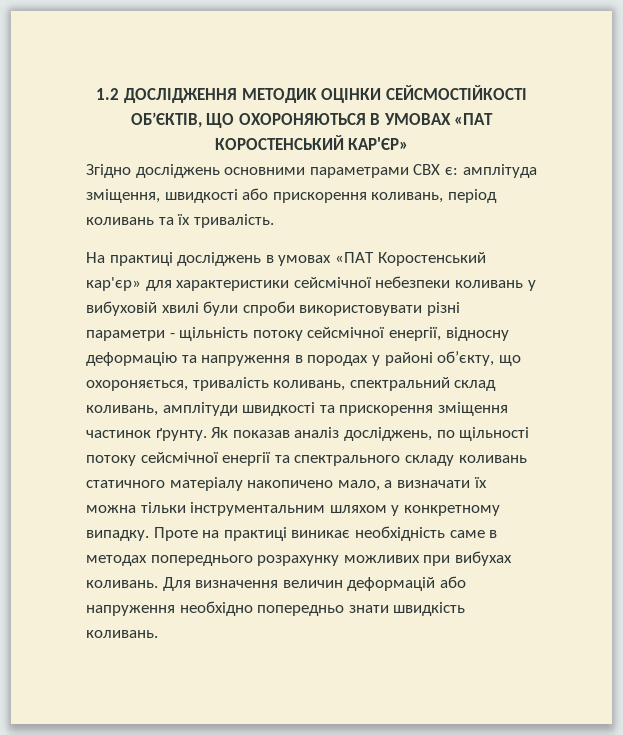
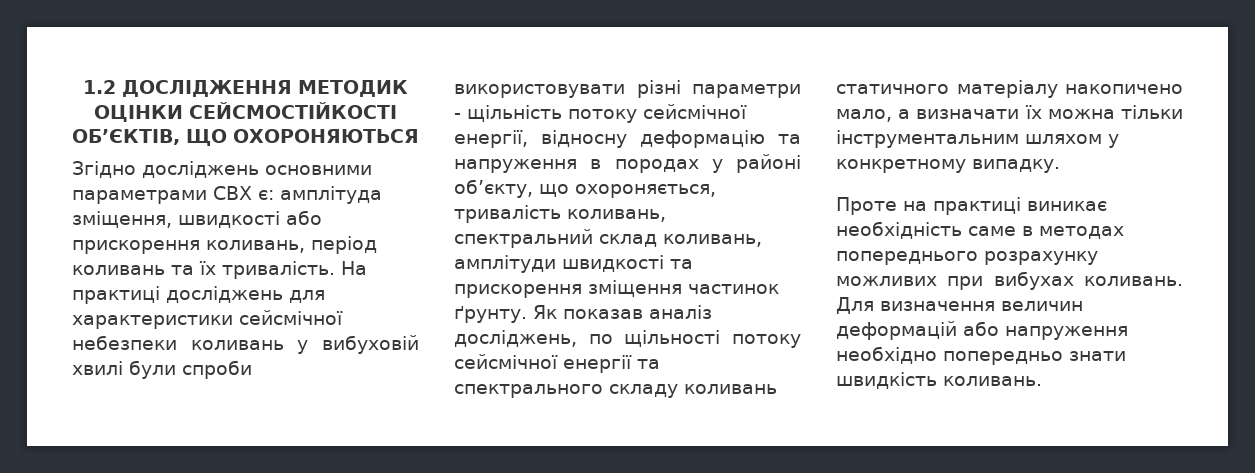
- 1.2 ДОСЛІДЖЕННЯ МЕТОДИК ОЦІНКИ СЕЙСМОСТІЙКОСТІ ОБ’ЄКТІВ, ЩО ОХОРОНЯЮТЬСЯ В УМОВАХ «ПАТ КОРОСТЕНСЬКИЙ КАР'ЄР»
+ 1.2 ДОСЛІДЖЕННЯ МЕТОДИК ОЦІНКИ СЕЙСМОСТІЙКОСТІ ОБ’ЄКТІВ, ЩО ОХОРОНЯЮТЬСЯ
- амплітуда зміщення, швидкості або прискорення коливань, період коливань та їх тривалість.
- На практиці досліджень в умовах «ПАТ Коростенський кар'єр» для характеристики сейсмічної небезпеки коливань у вибуховій хвилі були спроби використовувати різні параметри - щільність потоку сейсмічної енергії, відносну деформацію та напруження в породах у районі об’єкту, що охороняється, тривалість коливань, спектральний склад коливань, амплітуди швидкості та прискорення зміщення частинок ґрунту.
+ амплітуда зміщення, швидкості або прискорення коливань, період коливань та їх тривалість. На практиці досліджень для характеристики сейсмічної небезпеки коливань у вибуховій хвилі були спроби використовувати різні параметри - щільність потоку сейсмічної енергії, відносну деформацію та напруження в породах у районі об’єкту, що охороняється, тривалість коливань, спектральний склад коливань, амплітуди швидкості та прискорення зміщення частинок ґрунту.
- Як показав аналіз досліджень, по щільності потоку сейсмічної енергії та спектрального складу коливань статичного матеріалу накопичено мало, а визначати їх можна тільки інструментальним шляхом у конкретному випадку. Проте на практиці виникає необхідність саме в методах попереднього розрахунку можливих при вибухах коливань.
+ Як показав аналіз досліджень, по щільності потоку сейсмічної енергії та спектрального складу коливань статичного матеріалу накопичено мало, а визначати їх можна тільки інструментальним шляхом у конкретному випадку.
+ Проте на практиці виникає необхідність саме в методах попереднього розрахунку можливих при вибухах коливань.

